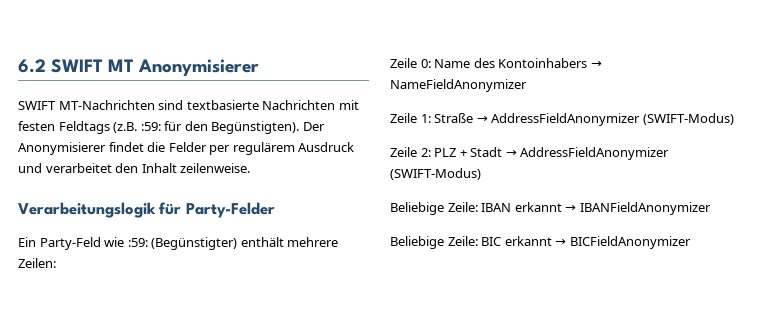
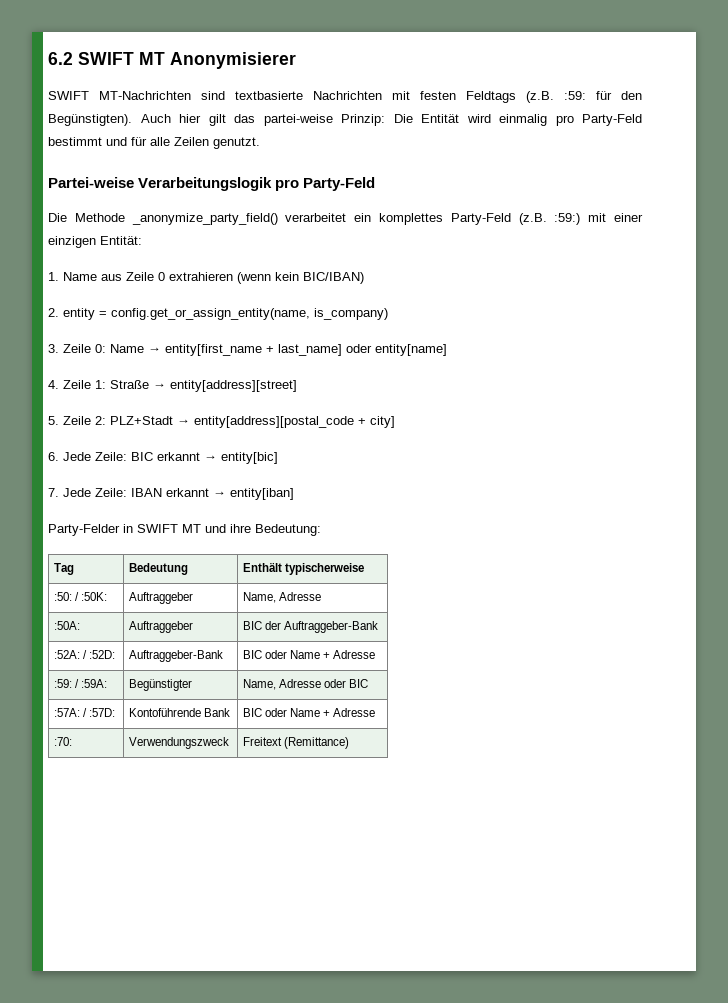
- Der Anonymisierer findet die Felder per regulärem Ausdruck und verarbeitet den Inhalt zeilenweise.
- Verarbeitungslogik für Party-Felder
- Ein Party-Feld wie :59: (Begünstigter) enthält mehrere Zeilen:
- Zeile 0: Name des Kontoinhabers → NameFieldAnonymizer
- Zeile 1: Straße → AddressFieldAnonymizer (SWIFT-Modus)
- Zeile 2: PLZ + Stadt → AddressFieldAnonymizer (SWIFT-Modus)
- Beliebige Zeile: IBAN erkannt → IBANFieldAnonymizer
- Beliebige Zeile: BIC erkannt → BICFieldAnonymizer
+ Auch hier gilt das partei-weise Prinzip: Die Entität wird einmalig pro Party-Feld bestimmt und für alle Zeilen genutzt.
+ Partei-weise Verarbeitungslogik pro Party-Feld
+ Die Methode _anonymize_party_field() verarbeitet ein komplettes Party-Feld (z.B. :59:) mit einer einzigen Entität:
+ 1. Name aus Zeile 0 extrahieren (wenn kein BIC/IBAN)
+ 2. entity = config.get_or_assign_entity(name, is_company)
+ 3. Zeile 0: Name → entity[first_name + last_name] oder entity[name]
+ 4. Zeile 1: Straße → entity[address][street]
+ 5. Zeile 2: PLZ+Stadt → entity[address][postal_code + city]
+ 6. Jede Zeile: BIC erkannt → entity[bic]
+ 7. Jede Zeile: IBAN erkannt → entity[iban]
+ Party-Felder in SWIFT MT und ihre Bedeutung:
+ Tag | Bedeutung | Enthält typischerweise
+ :50: / :50K: | Auftraggeber | Name, Adresse
+ :50A: | Auftraggeber | BIC der Auftraggeber-Bank
+ :52A: / :52D: | Auftraggeber-Bank | BIC oder Name + Adresse
+ :59: / :59A: | Begünstigter | Name, Adresse oder BIC
+ :57A: / :57D: | Kontoführende Bank | BIC oder Name + Adresse
+ :70: | Verwendungszweck | Freitext (Remittance)

